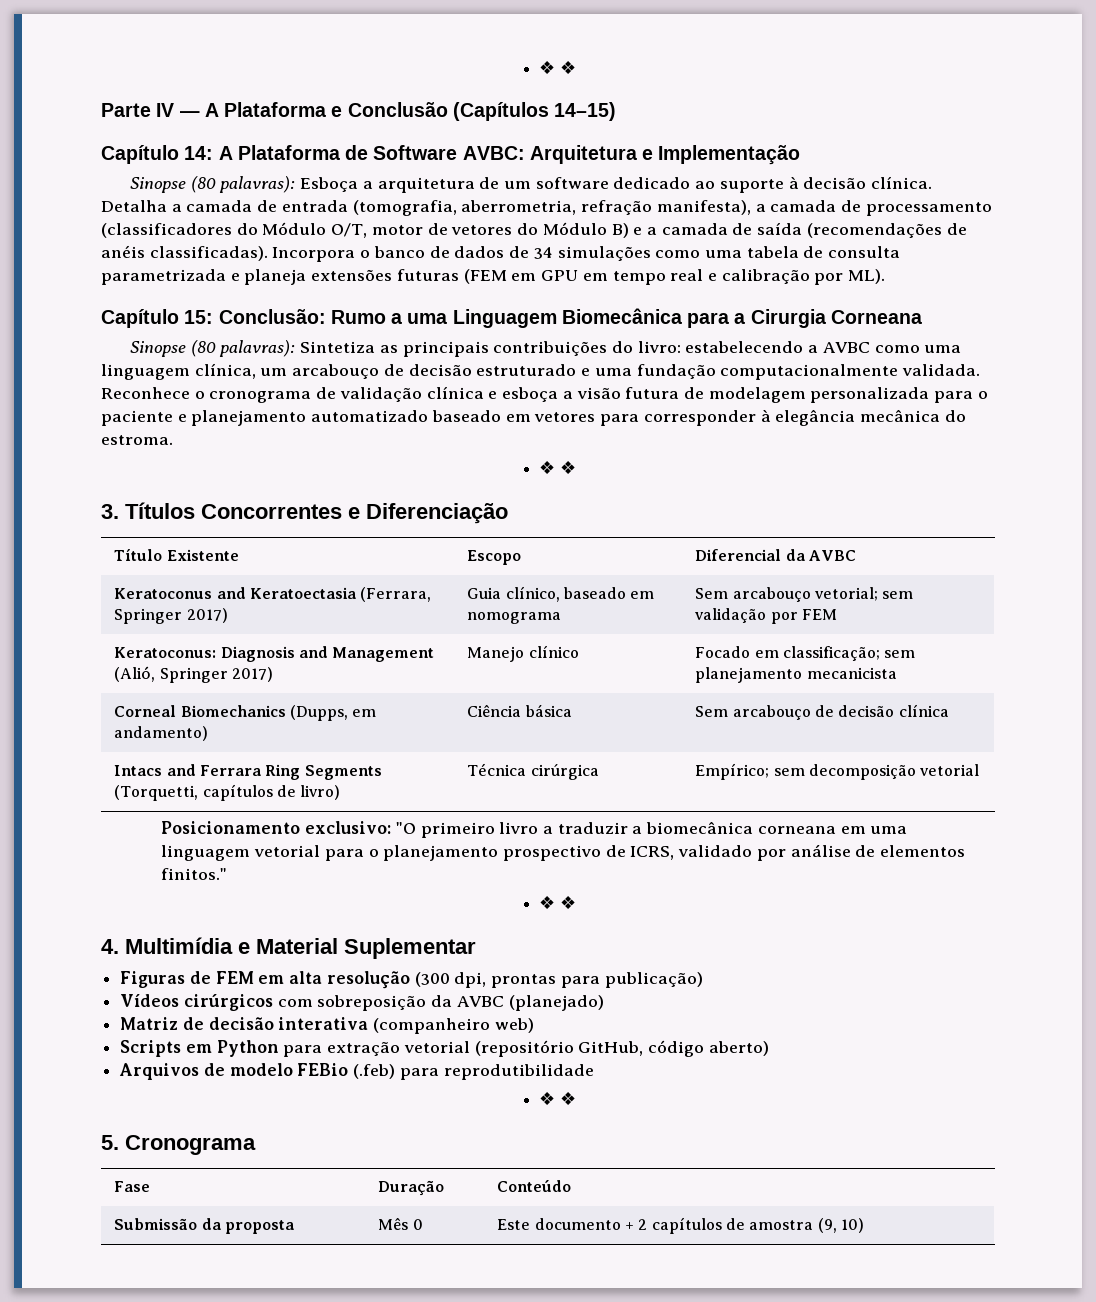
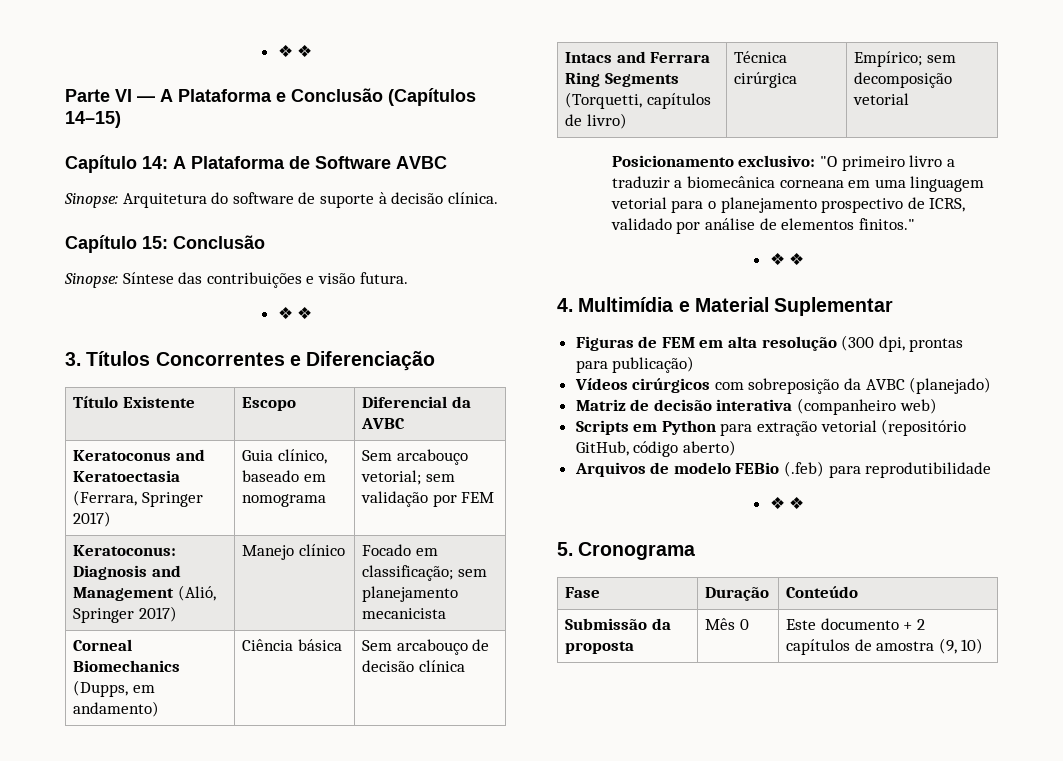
- Parte IV — A Plataforma e Conclusão (Capítulos 14–15)
+ Parte VI — A Plataforma e Conclusão (Capítulos 14–15)
- Capítulo 14: A Plataforma de Software AVBC: Arquitetura e Implementação
- Sinopse (80 palavras): Esboça a arquitetura de um software dedicado ao suporte à decisão clínica. Detalha a camada de entrada (tomografia, aberrometria, refração manifesta), a camada de processamento (classificadores do Módulo O/T, motor de vetores do Módulo B) e a camada de saída (recomendações de anéis classificadas). Incorpora o banco de dados de 34 simulações como uma tabela de consulta parametrizada e planeja extensões futuras (FEM em GPU em tempo real e calibração por ML).
- Capítulo 15: Conclusão: Rumo a uma Linguagem Biomecânica para a Cirurgia Corneana
- Sinopse (80 palavras): Sintetiza as principais contribuições do livro: estabelecendo a AVBC como uma linguagem clínica, um arcabouço de decisão estruturado e uma fundação computacionalmente validada. Reconhece o cronograma de validação clínica e esboça a visão futura de modelagem personalizada para o paciente e planejamento automatizado baseado em vetores para corresponder à elegância mecânica do estroma.
+ Capítulo 14: A Plataforma de Software AVBC
+ Sinopse: Arquitetura do software de suporte à decisão clínica.
+ Capítulo 15: Conclusão
+ Sinopse: Síntese das contribuições e visão futura.

